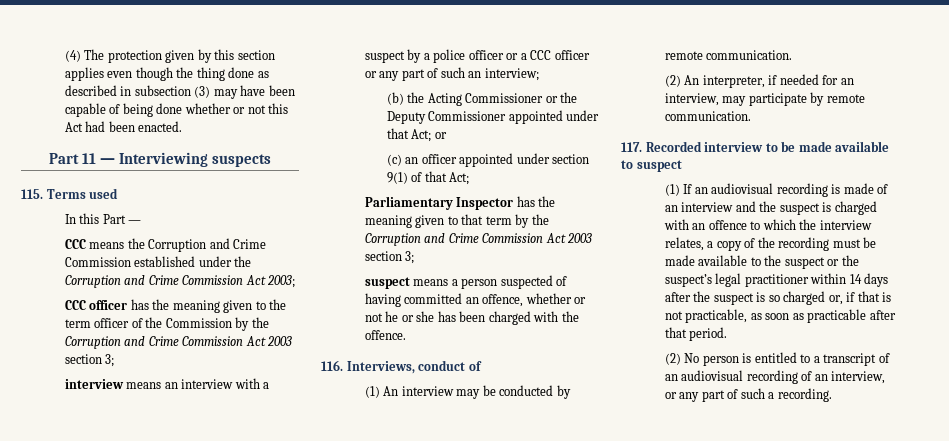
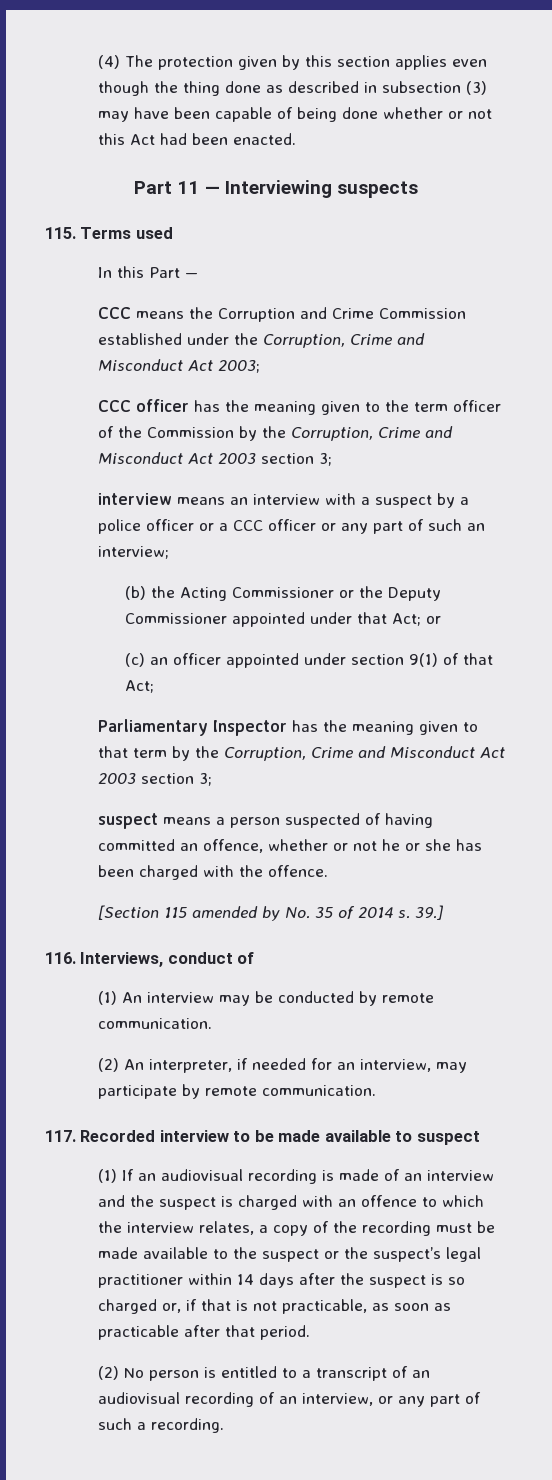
- CCC means the Corruption and Crime Commission established under the Corruption and Crime Commission Act 2003;
+ CCC means the Corruption and Crime Commission established under the Corruption, Crime and Misconduct Act 2003;
- CCC officer has the meaning given to the term officer of the Commission by the Corruption and Crime Commission Act 2003 section 3;
+ CCC officer has the meaning given to the term officer of the Commission by the Corruption, Crime and Misconduct Act 2003 section 3;
- Parliamentary Inspector has the meaning given to that term by the Corruption and Crime Commission Act 2003 section 3;
+ Parliamentary Inspector has the meaning given to that term by the Corruption, Crime and Misconduct Act 2003 section 3;
+ [Section 115 amended by No. 35 of 2014 s. 39.]

